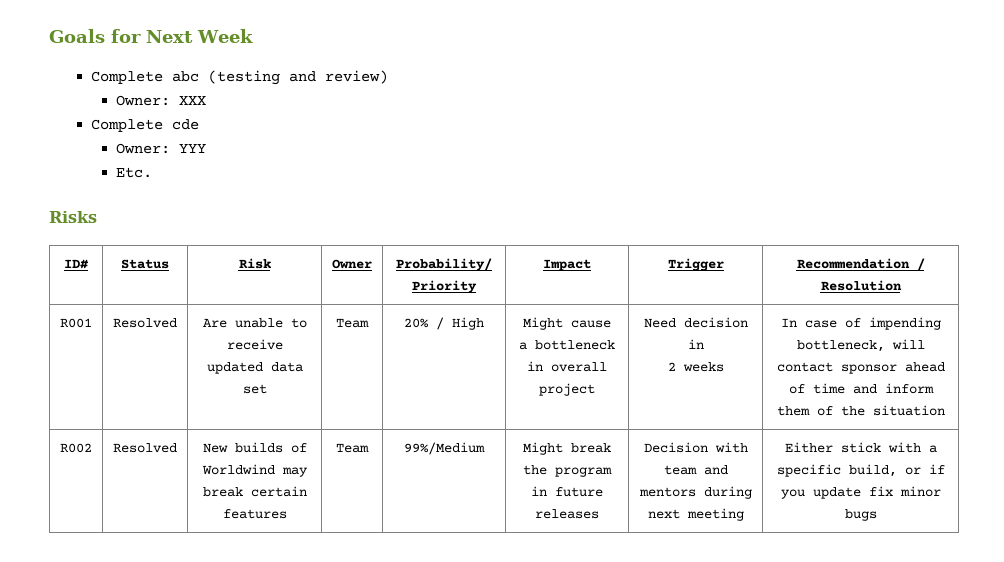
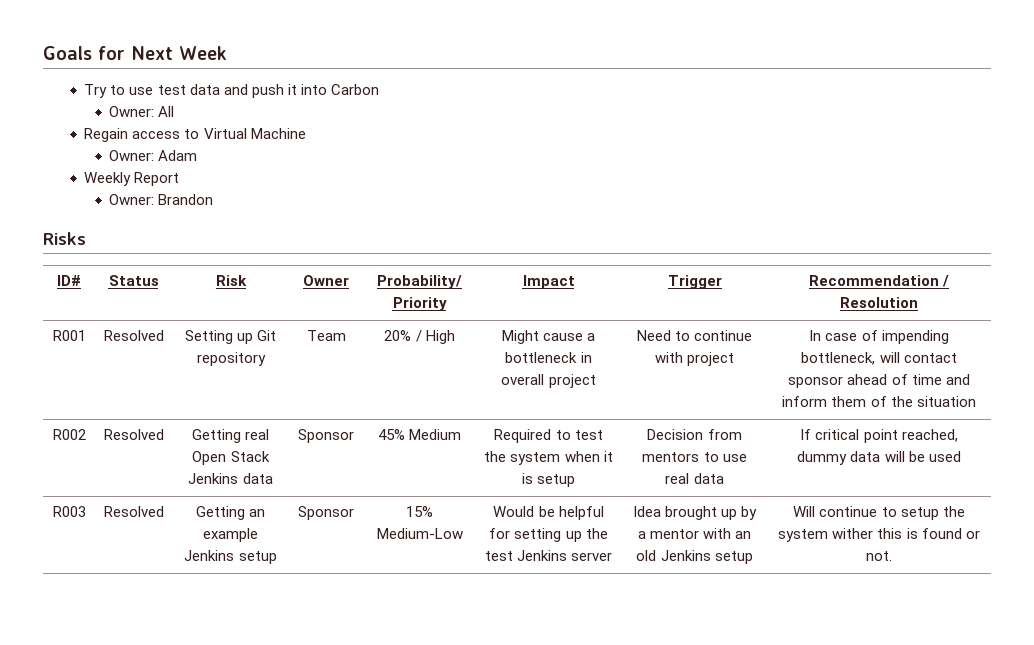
- Complete abc (testing and review)
- Owner: XXX
- Complete cde
- Owner: YYY
- Etc.
+ Try to use test data and push it into Carbon
+ Owner: All
+ Regain access to Virtual Machine
+ Owner: Adam
+ Weekly Report
+ Owner: Brandon
- Are unable to receive updated data set
+ Setting up Git repository
- Need decision in
- 2 weeks
+ Need to continue with project
- R002 | Resolved | New builds of Worldwind may break certain features | Team | 99%/Medium | Might break the program in future releases | Decision with team and mentors during next meeting | Either stick with a specific build, or if you update fix minor bugs
+ R002 | Resolved | Getting real Open Stack Jenkins data | Sponsor | 45% Medium | Required to test the system when it is setup | Decision from mentors to use real data | If critical point reached, dummy data will be used
+ R003 | Resolved | Getting an example Jenkins setup | Sponsor | 15% Medium-Low | Would be helpful for setting up the test Jenkins server | Idea brought up by a mentor with an old Jenkins setup | Will continue to setup the system wither this is found or not.

